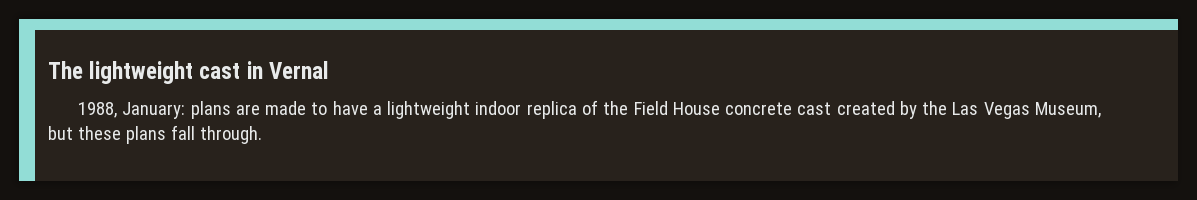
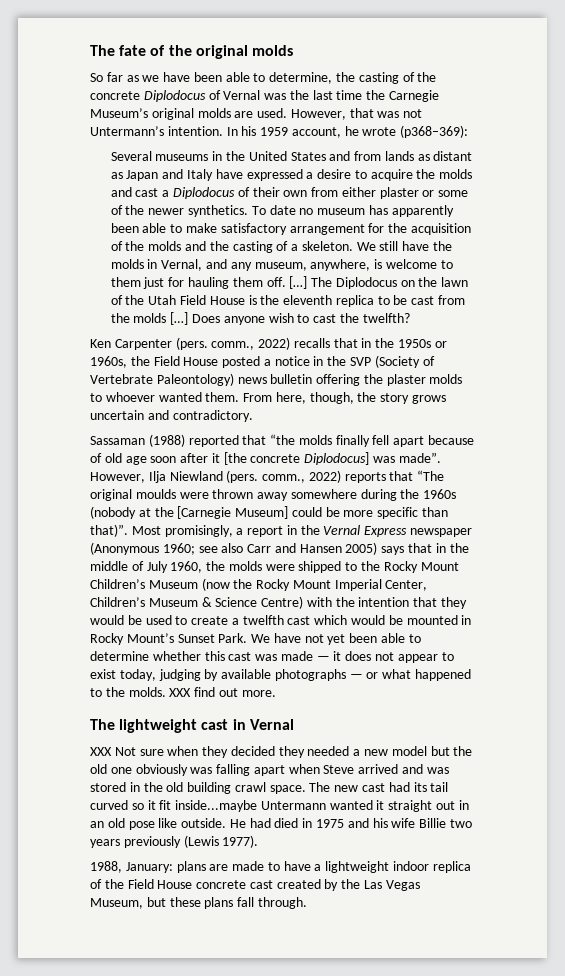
+ The fate of the original molds
+ So far as we have been able to determine, the casting of the concrete Diplodocus of Vernal was the last time the Carnegie Museum’s original molds are used. However, that was not Untermann’s intention. In his 1959 account, he wrote (p368–369):
+ Several museums in the United States and from lands as distant as Japan and Italy have expressed a desire to acquire the molds and cast a Diplodocus of their own from either plaster or some of the newer synthetics. To date no museum has apparently been able to make satisfactory arrangement for the acquisition of the molds and the casting of a skeleton. We still have the molds in Vernal, and any museum, anywhere, is welcome to them just for hauling them off. […] The Diplodocus on the lawn of the Utah Field House is the eleventh replica to be cast from the molds […] Does anyone wish to cast the twelfth?
+ Ken Carpenter (pers. comm., 2022) recalls that in the 1950s or 1960s, the Field House posted a notice in the SVP (Society of Vertebrate Paleontology) news bulletin offering the plaster molds to whoever wanted them. From here, though, the story grows uncertain and contradictory.
+ Sassaman (1988) reported that “the molds finally fell apart because of old age soon after it [the concrete Diplodocus] was made”. However, Ilja Niewland (pers. comm., 2022) reports that “The original moulds were thrown away somewhere during the 1960s (nobody at the [Carnegie Museum] could be more specific than that)”. Most promisingly, a report in the Vernal Express newspaper (Anonymous 1960; see also Carr and Hansen 2005) says that in the middle of July 1960, the molds were shipped to the Rocky Mount Children’s Museum (now the Rocky Mount Imperial Center, Children’s Museum & Science Centre) with the intention that they would be used to create a twelfth cast which would be mounted in Rocky Mount’s Sunset Park. We have not yet been able to determine whether this cast was made — it does not appear to exist today, judging by available photographs — or what happened to the molds. XXX find out more.
  The lightweight cast in Vernal
+ XXX Not sure when they decided they needed a new model but the old one obviously was falling apart when Steve arrived and was stored in the old building crawl space. The new cast had its tail curved so it fit inside...maybe Untermann wanted it straight out in an old pose like outside. He had died in 1975 and his wife Billie two years previously (Lewis 1977).

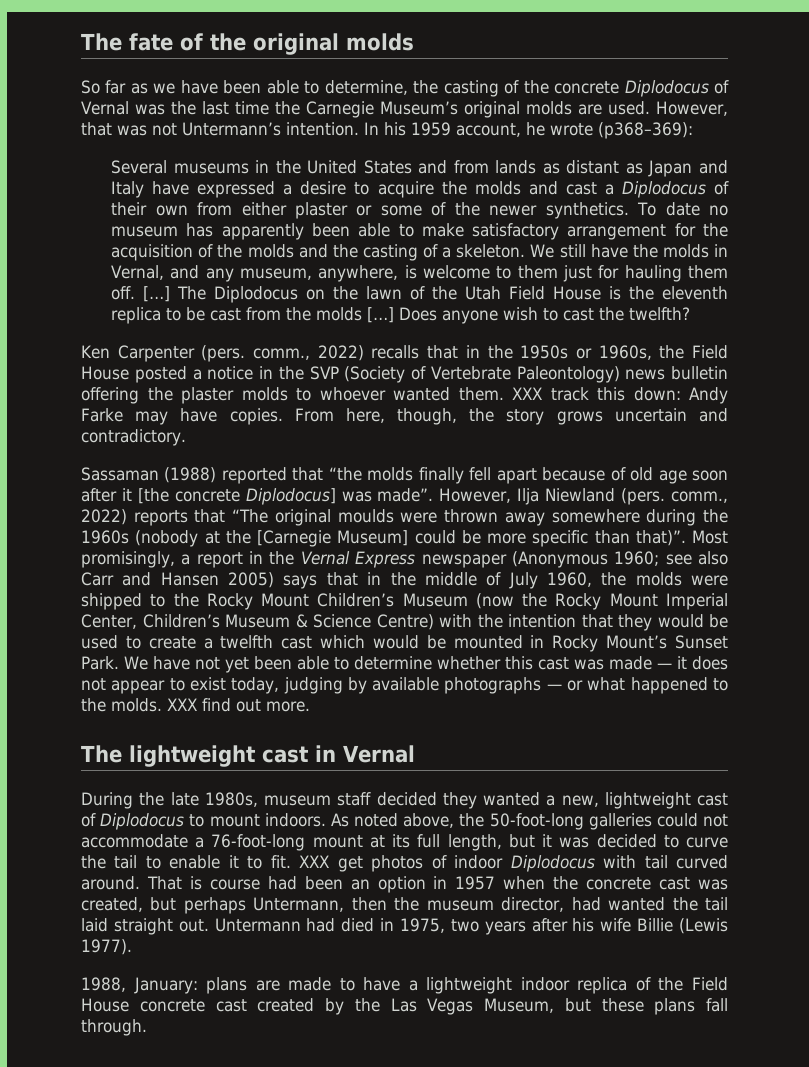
+ XXX track this down: Andy Farke may have copies.
- XXX Not sure when they decided they needed a new model but the old one obviously was falling apart when Steve arrived and was stored in the old building crawl space. The new cast had its tail curved so it fit inside...maybe Untermann wanted it straight out in an old pose like outside. He had died in 1975 and his wife Billie two years previously (Lewis 1977).
+ During the late 1980s, museum staff decided they wanted a new, lightweight cast of Diplodocus to mount indoors. As noted above, the 50-foot-long galleries could not accommodate a 76-foot-long mount at its full length, but it was decided to curve the tail to enable it to fit. XXX get photos of indoor Diplodocus with tail curved around. That is course had been an option in 1957 when the concrete cast was created, but perhaps Untermann, then the museum director, had wanted the tail laid straight out. Untermann had died in 1975, two years after his wife Billie (Lewis 1977).

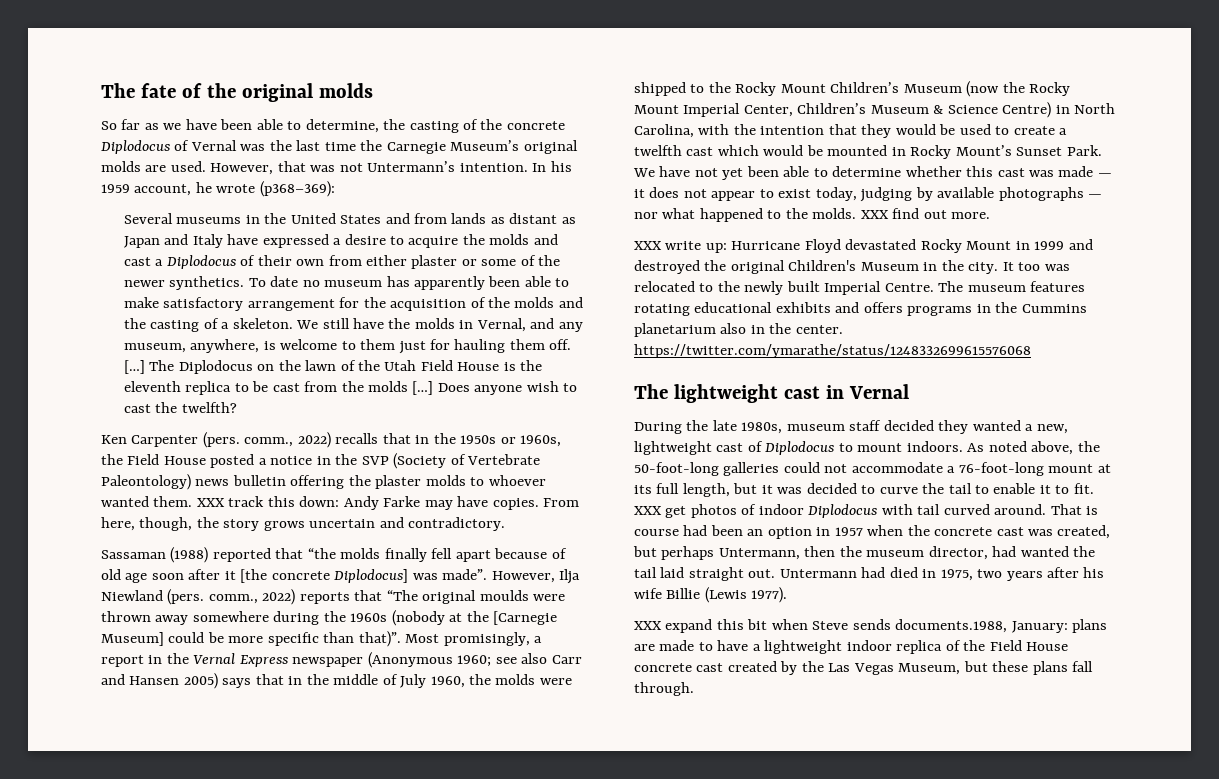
- see also Carr and Hansen 2005) says that in the middle of July 1960, the molds were shipped to the Rocky Mount Children’s Museum (now the Rocky Mount Imperial Center, Children’s Museum & Science Centre) with the intention that they would be used to create a twelfth cast which would be mounted in Rocky Mount’s Sunset Park.
+ see also Carr and Hansen 2005) says that in the middle of July 1960, the molds were shipped to the Rocky Mount Children’s Museum (now the Rocky Mount Imperial Center, Children’s Museum & Science Centre) in North Carolina, with the intention that they would be used to create a twelfth cast which would be mounted in Rocky Mount’s Sunset Park.
- We have not yet been able to determine whether this cast was made — it does not appear to exist today, judging by available photographs — or what happened to the molds.
+ We have not yet been able to determine whether this cast was made — it does not appear to exist today, judging by available photographs — nor what happened to the molds.
+ XXX write up: Hurricane Floyd devastated Rocky Mount in 1999 and destroyed the original Children's Museum in the city. It too was relocated to the newly built Imperial Centre. The museum features rotating educational exhibits and offers programs in the Cummins planetarium also in the center. https://twitter.com/ymarathe/status/1248332699615576068
- 1988, January: plans are made to have a lightweight indoor replica of the Field House concrete cast created by the Las Vegas Museum, but these plans fall through.
+ XXX expand this bit when Steve sends documents.1988, January: plans are made to have a lightweight indoor replica of the Field House concrete cast created by the Las Vegas Museum, but these plans fall through.

